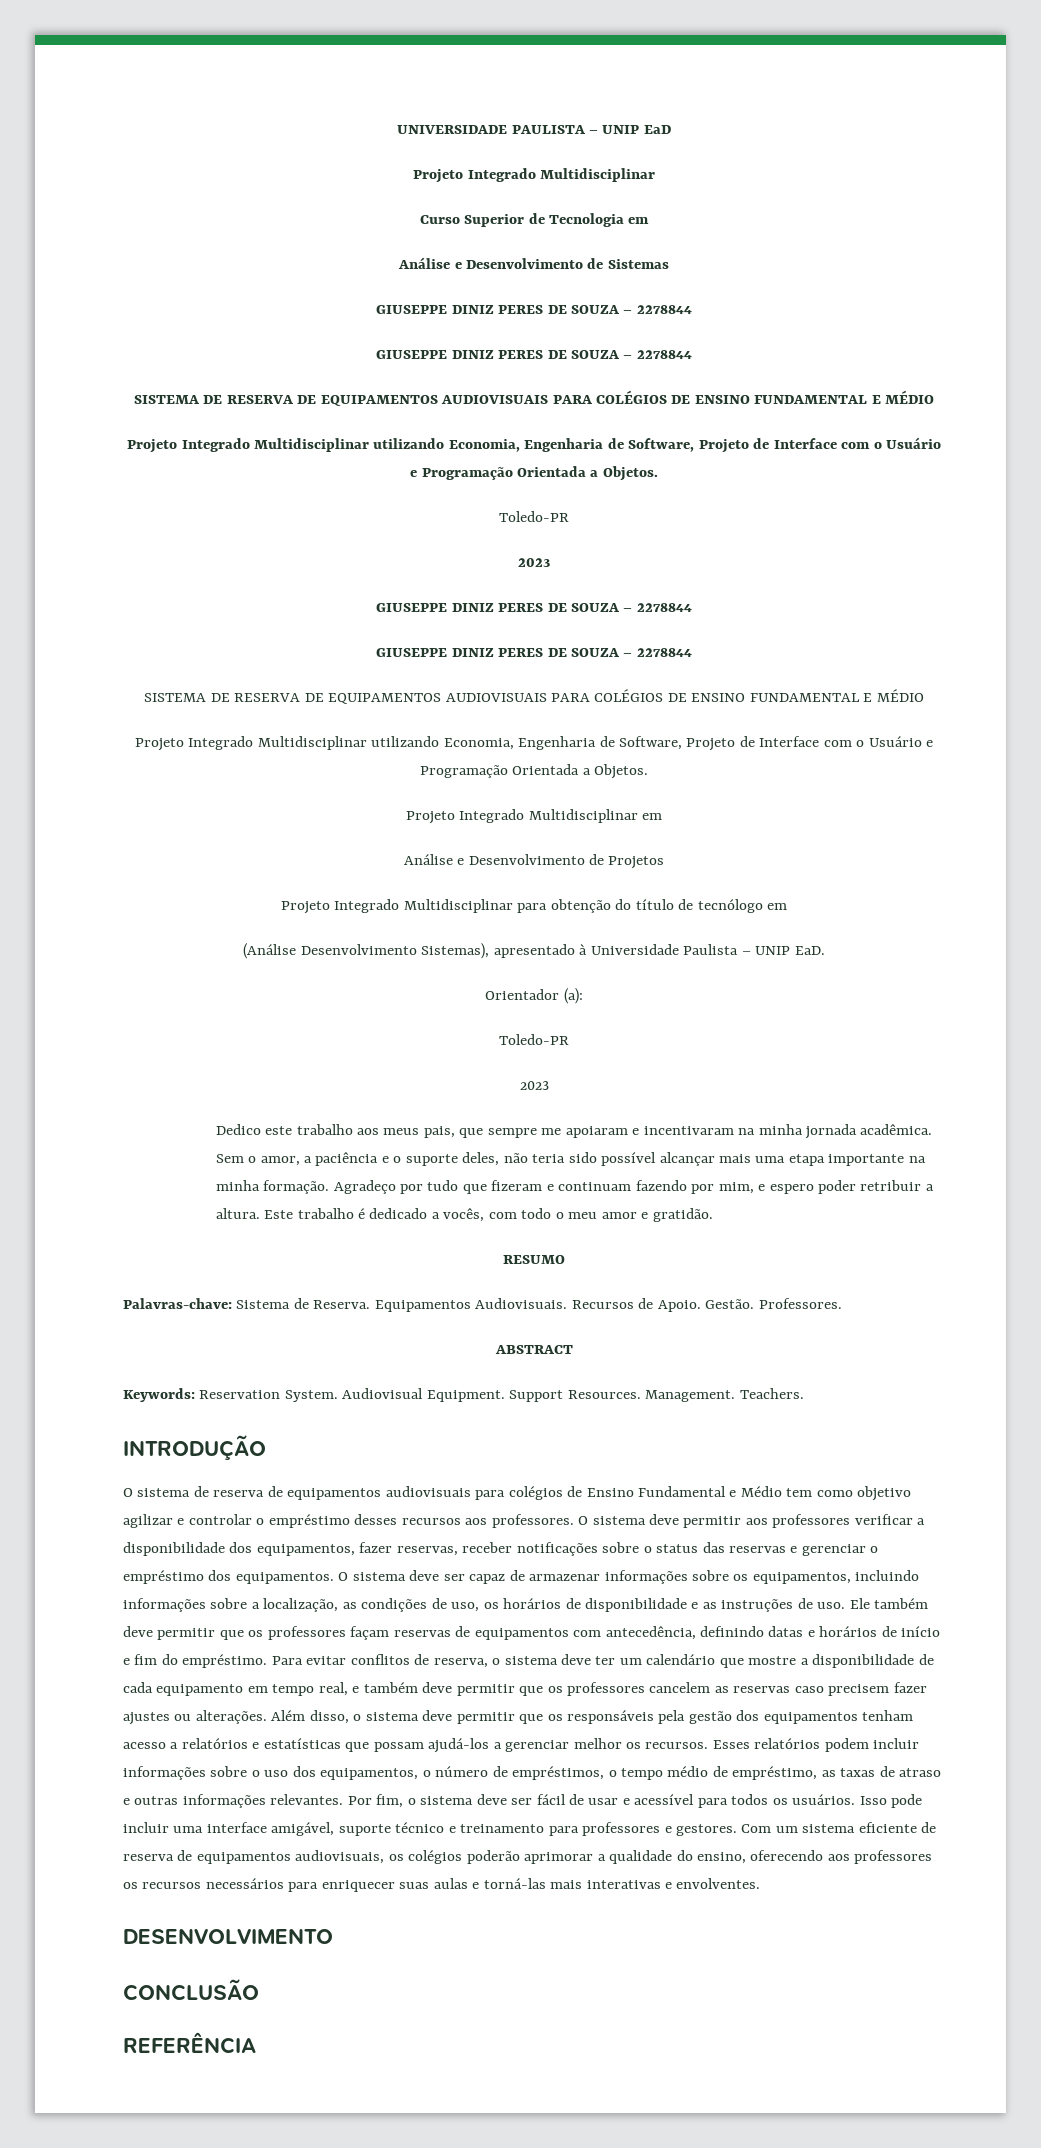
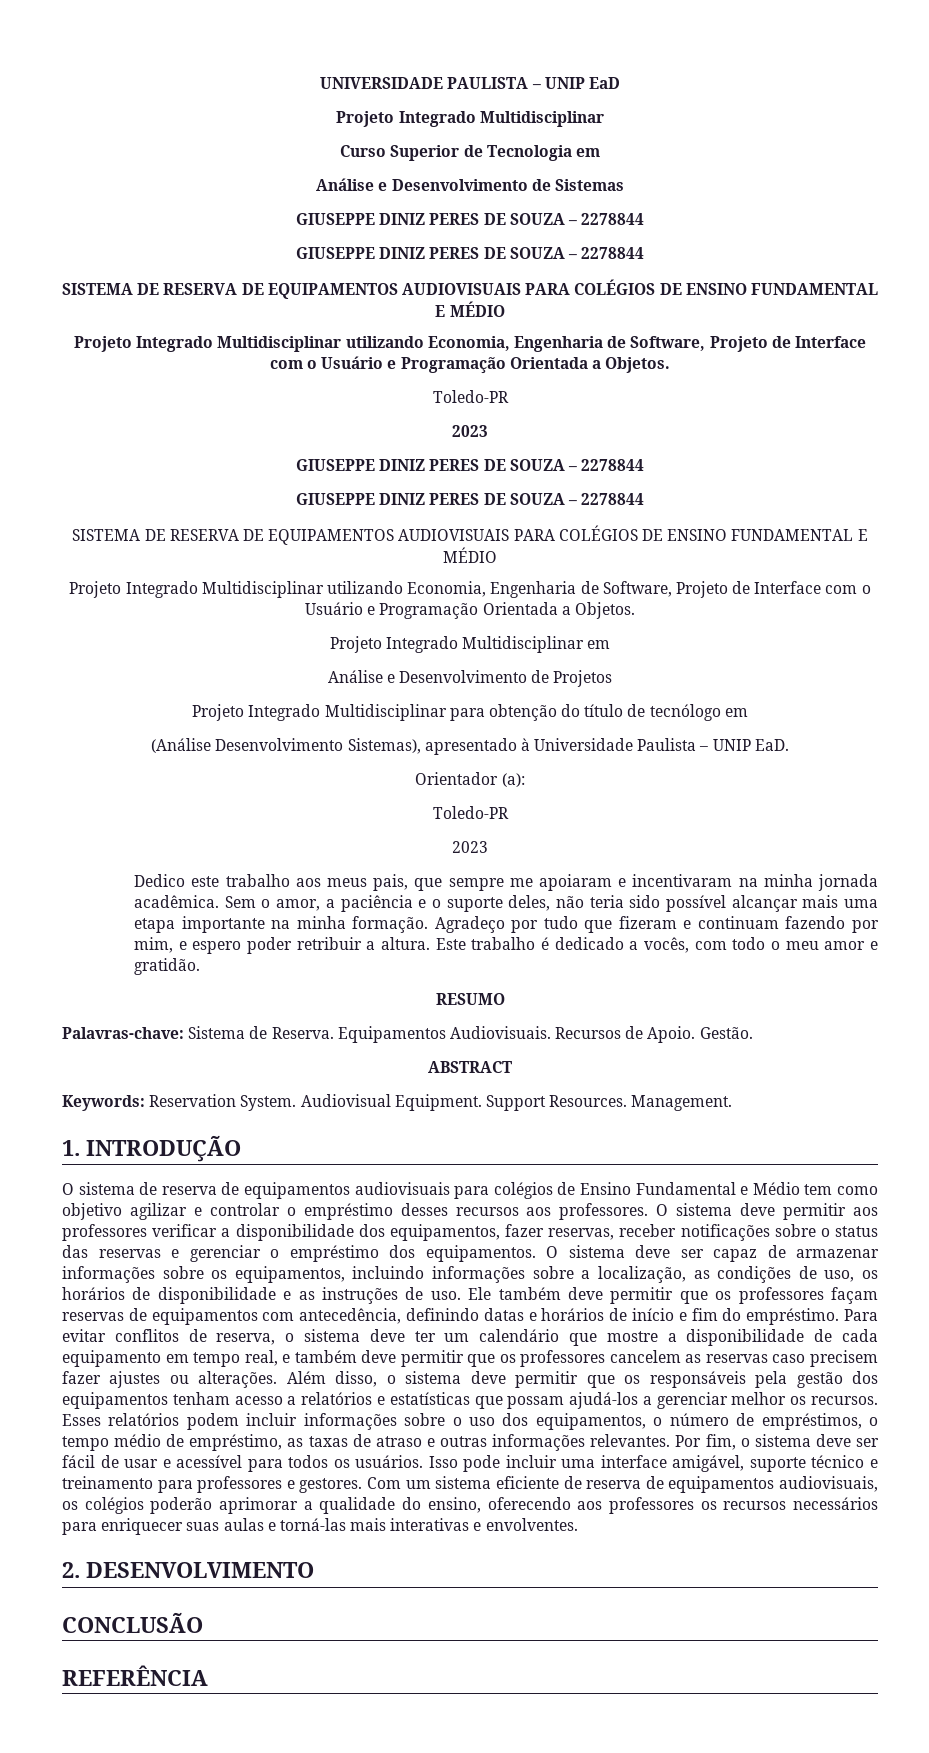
- Professores.
- Management. Teachers.
- INTRODUÇÃO
+ Management.
+ 1. INTRODUÇÃO
- DESENVOLVIMENTO
+ 2. DESENVOLVIMENTO

